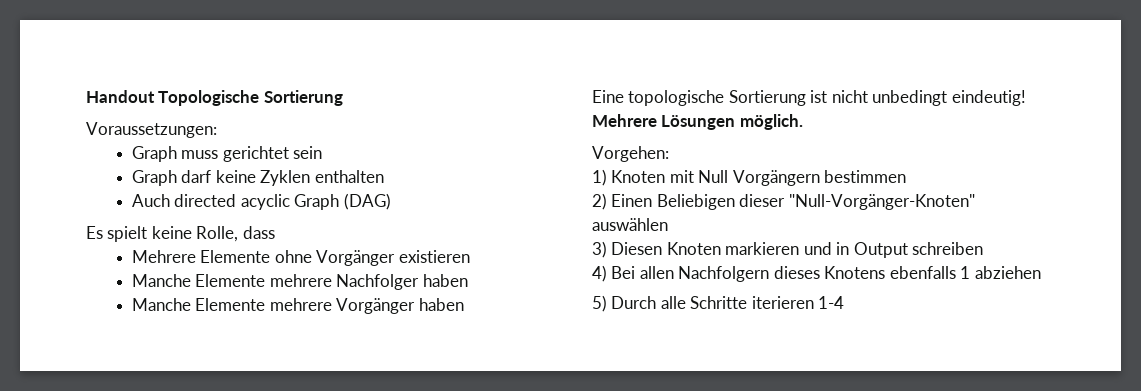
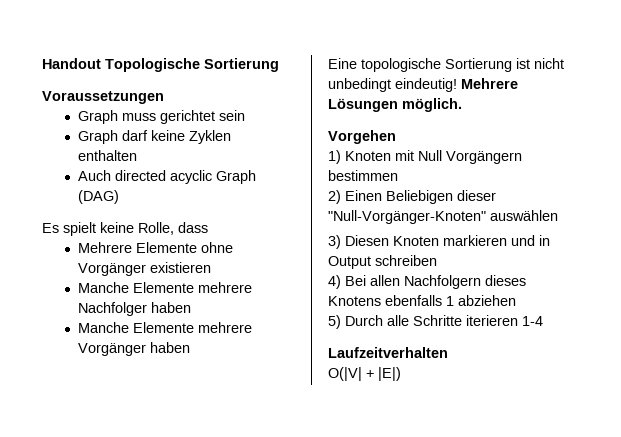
- Voraussetzungen:
+ Voraussetzungen
- Vorgehen:
+ Vorgehen
+ Laufzeitverhalten
+ O(|V| + |E|)

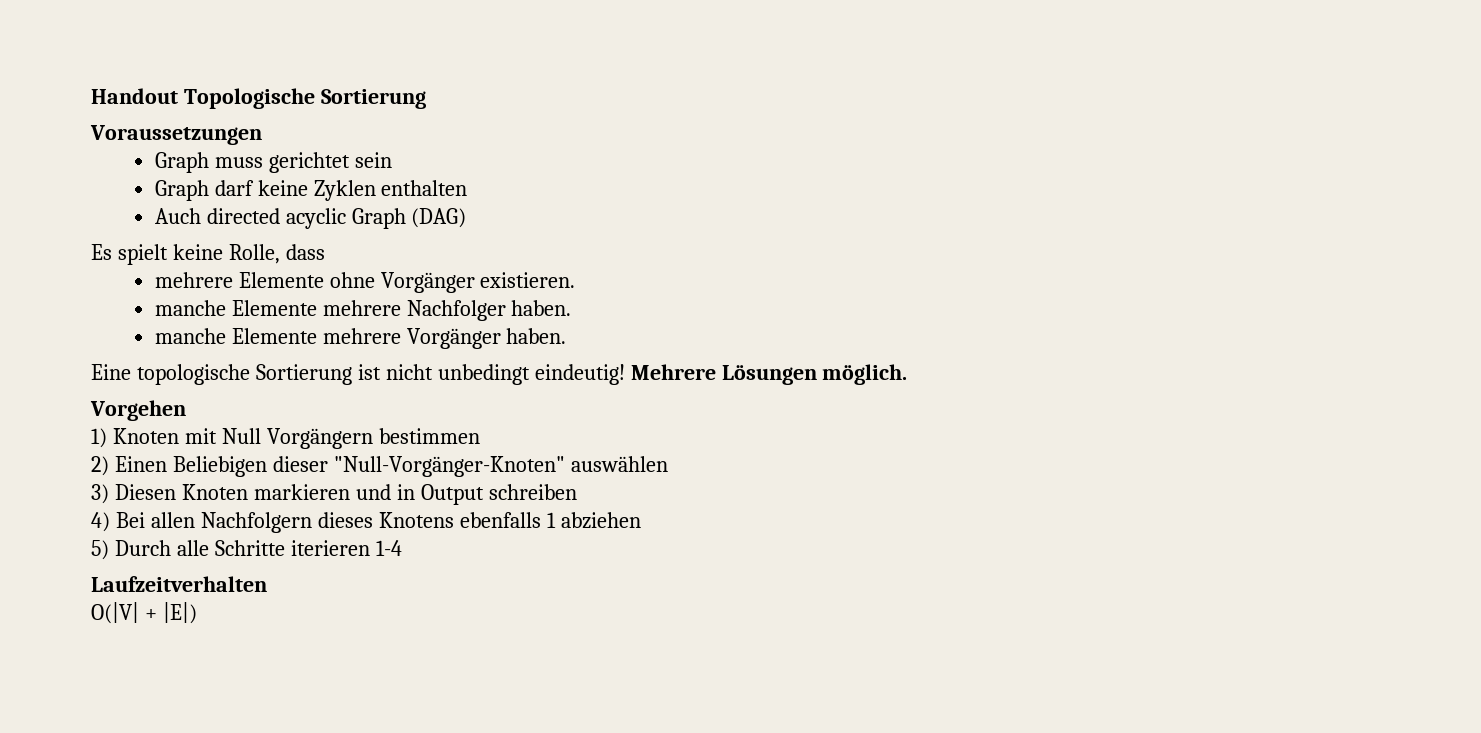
- Mehrere Elemente ohne Vorgänger existieren
- Manche Elemente mehrere Nachfolger haben
- Manche Elemente mehrere Vorgänger haben
+ mehrere Elemente ohne Vorgänger existieren.
+ manche Elemente mehrere Nachfolger haben.
+ manche Elemente mehrere Vorgänger haben.

